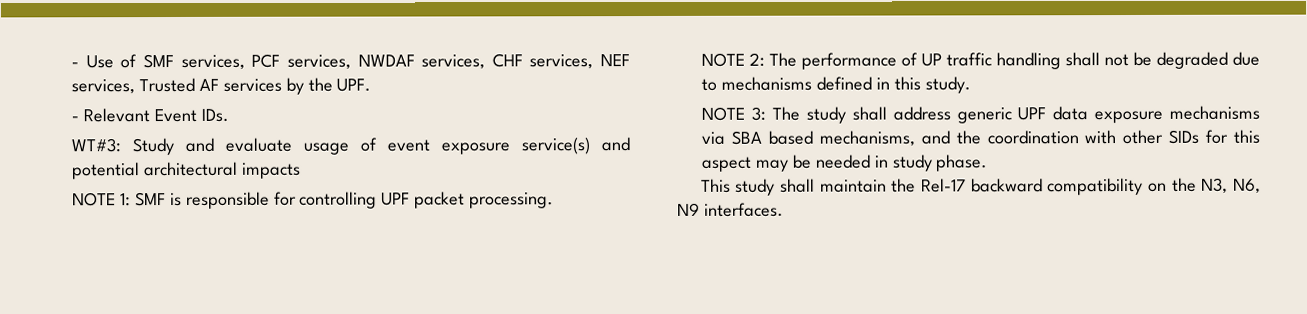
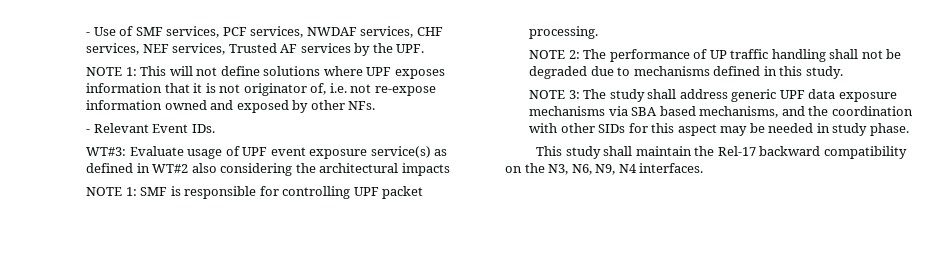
+ NOTE 1: This will not define solutions where UPF exposes information that it is not originator of, i.e. not re-expose information owned and exposed by other NFs.
- WT#3: Study and evaluate usage of event exposure service(s) and potential architectural impacts
+ WT#3: Evaluate usage of UPF event exposure service(s) as defined in WT#2 also considering the architectural impacts
- This study shall maintain the Rel-17 backward compatibility on the N3, N6, N9 interfaces.
+ This study shall maintain the Rel-17 backward compatibility on the N3, N6, N9, N4 interfaces.

